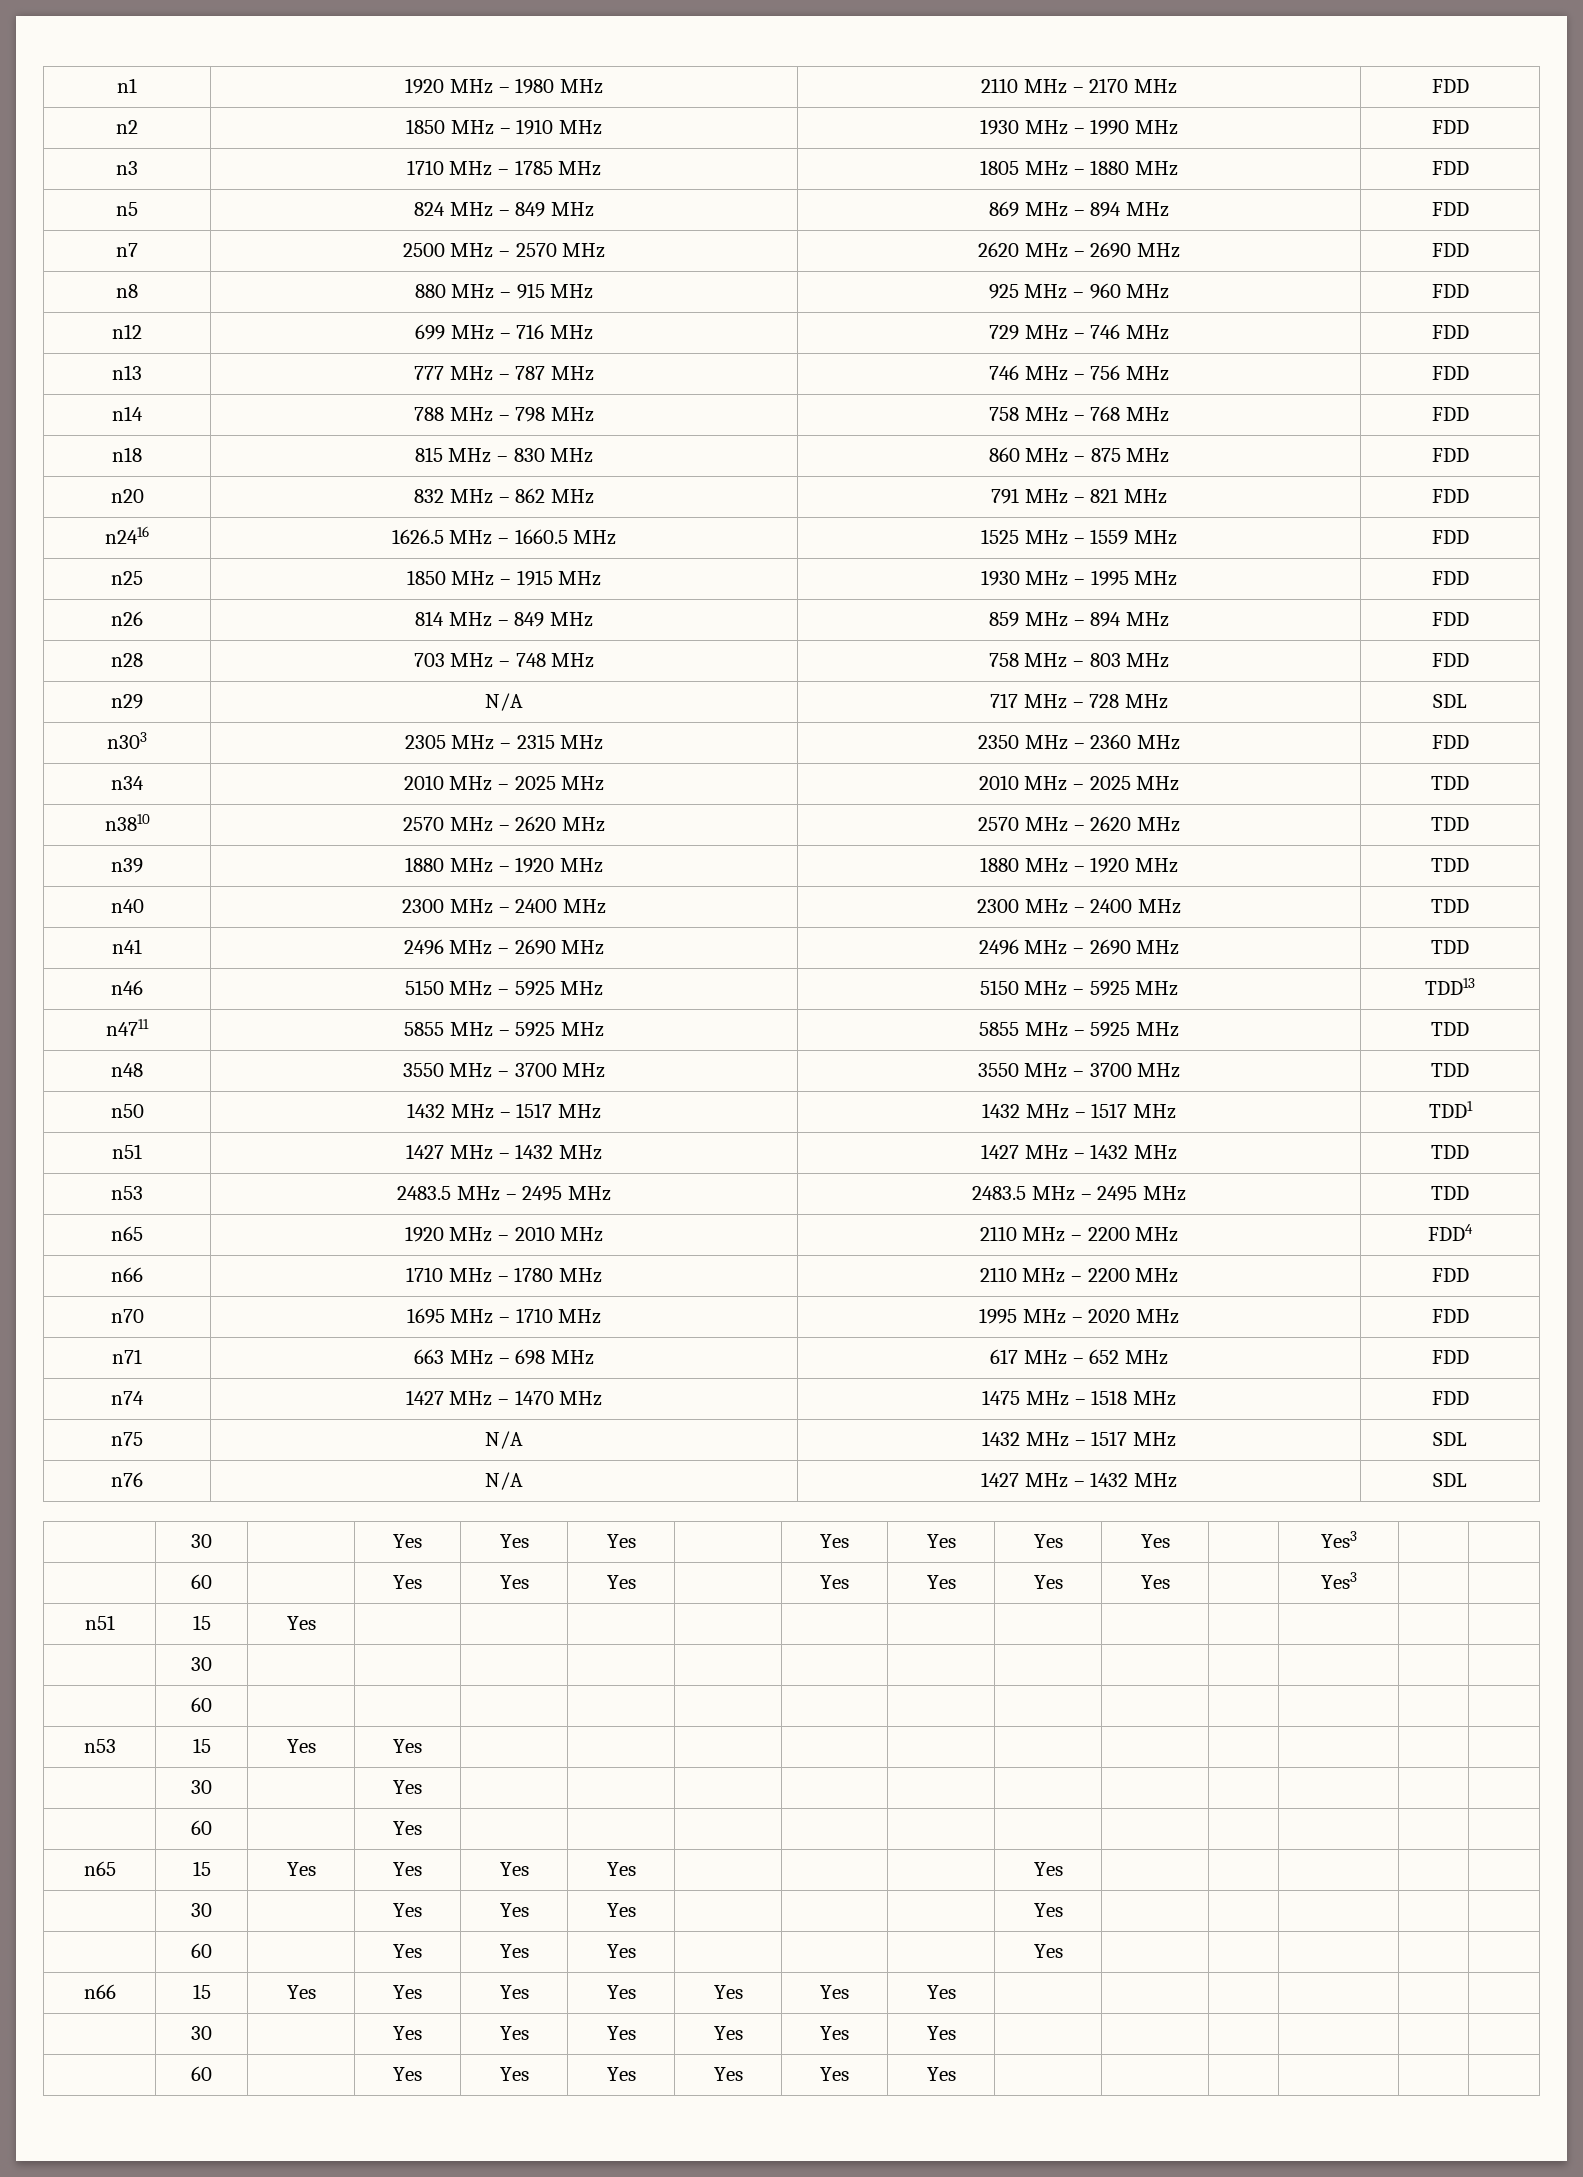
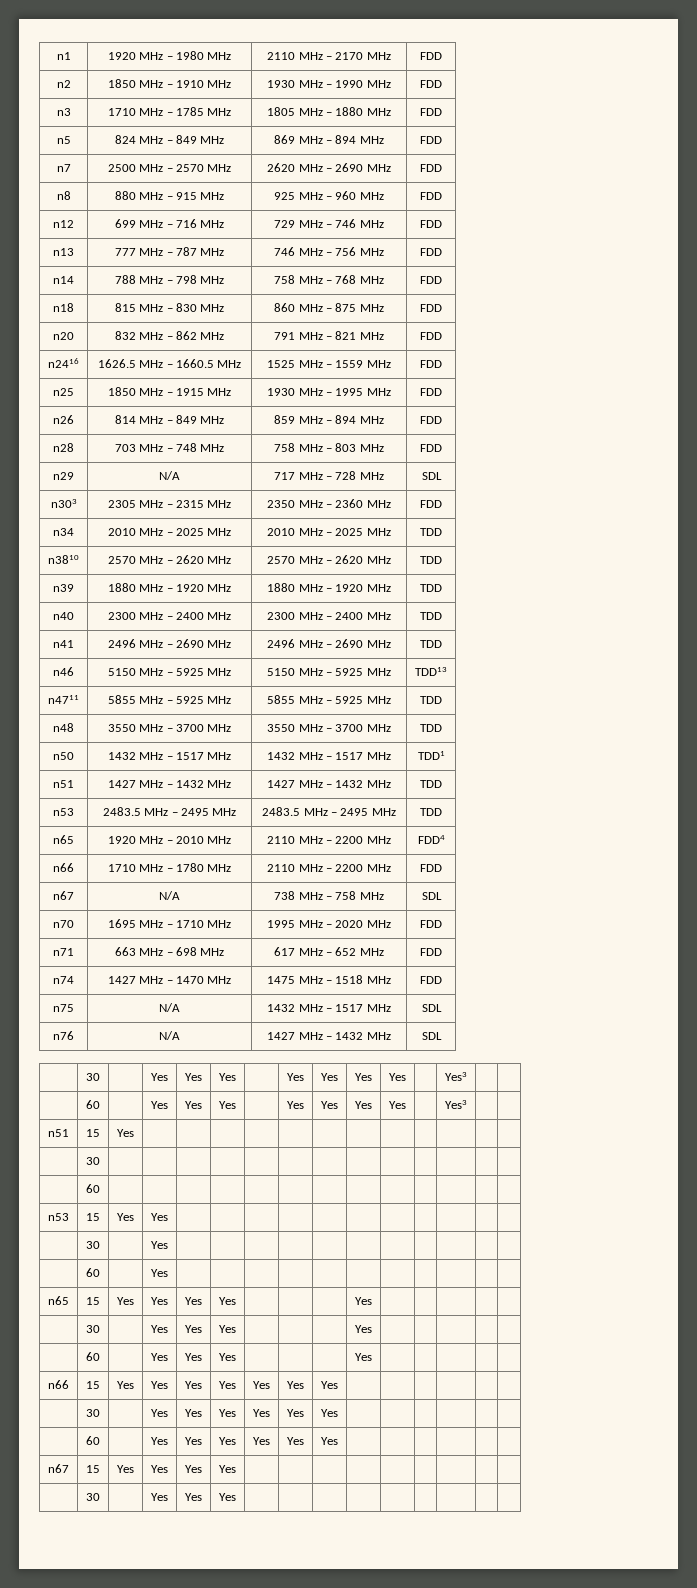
+ n67 | N/A | 738 MHz – 758 MHz | SDL
+ n67 | 15 | Yes | Yes | Yes | Yes | | | | | | | | |
+ | 30 | | Yes | Yes | Yes | | | | | | | | |

